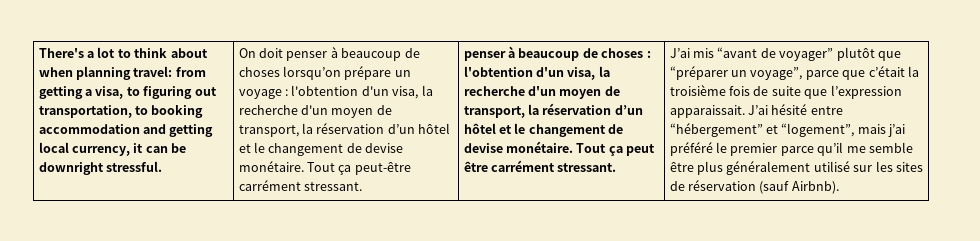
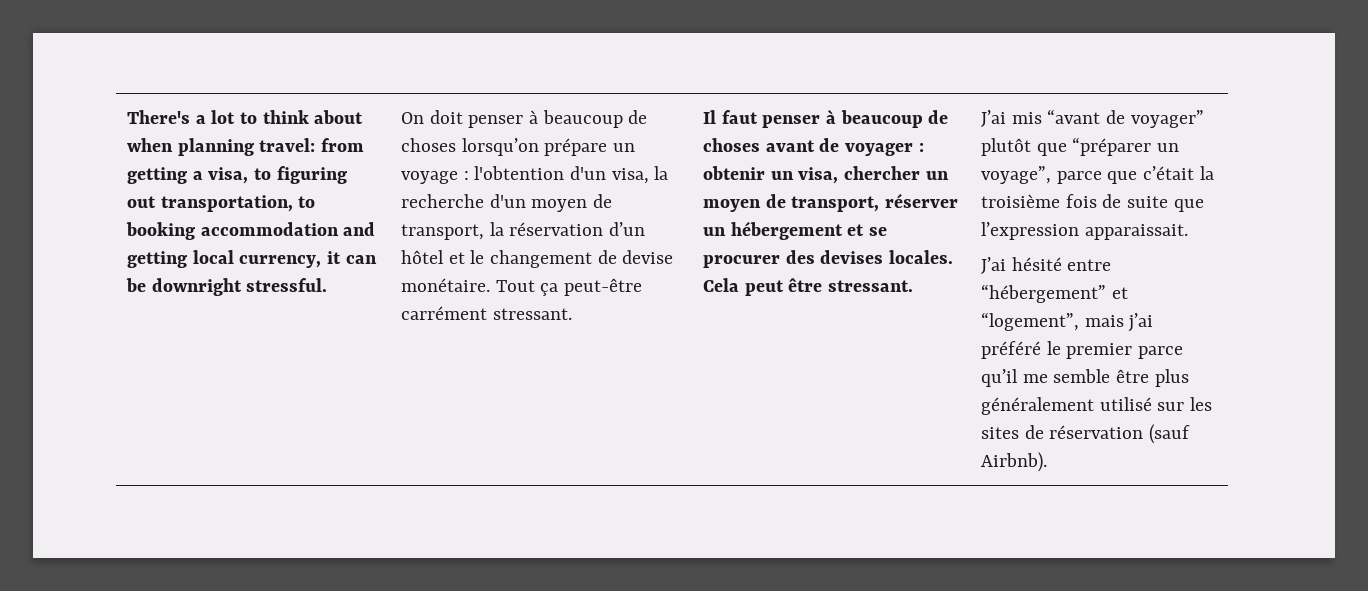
- penser à beaucoup de choses : l'obtention d'un visa, la recherche d'un moyen de transport, la réservation d’un hôtel et le changement de devise monétaire. Tout ça peut être carrément stressant.
+ Il faut penser à beaucoup de choses avant de voyager : obtenir un visa, chercher un moyen de transport, réserver un hébergement et se procurer des devises locales. Cela peut être stressant.
- J’ai mis “avant de voyager” plutôt que “préparer un voyage”, parce que c’était la troisième fois de suite que l’expression apparaissait. J’ai hésité entre “hébergement” et “logement”, mais j’ai préféré le premier parce qu’il me semble être plus généralement utilisé sur les sites de réservation (sauf Airbnb).
+ J’ai mis “avant de voyager” plutôt que “préparer un voyage”, parce que c’était la troisième fois de suite que l’expression apparaissait.
+ J’ai hésité entre “hébergement” et “logement”, mais j’ai préféré le premier parce qu’il me semble être plus généralement utilisé sur les sites de réservation (sauf Airbnb).

